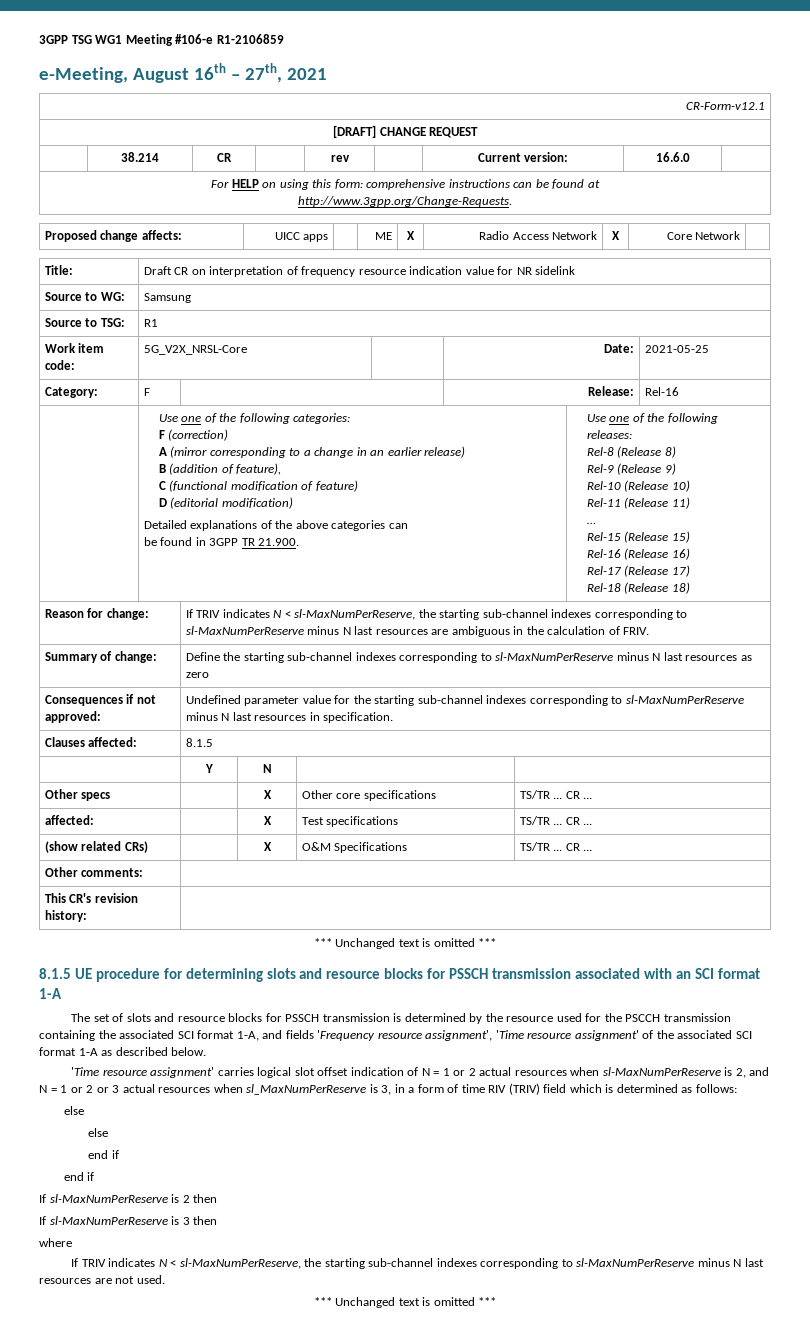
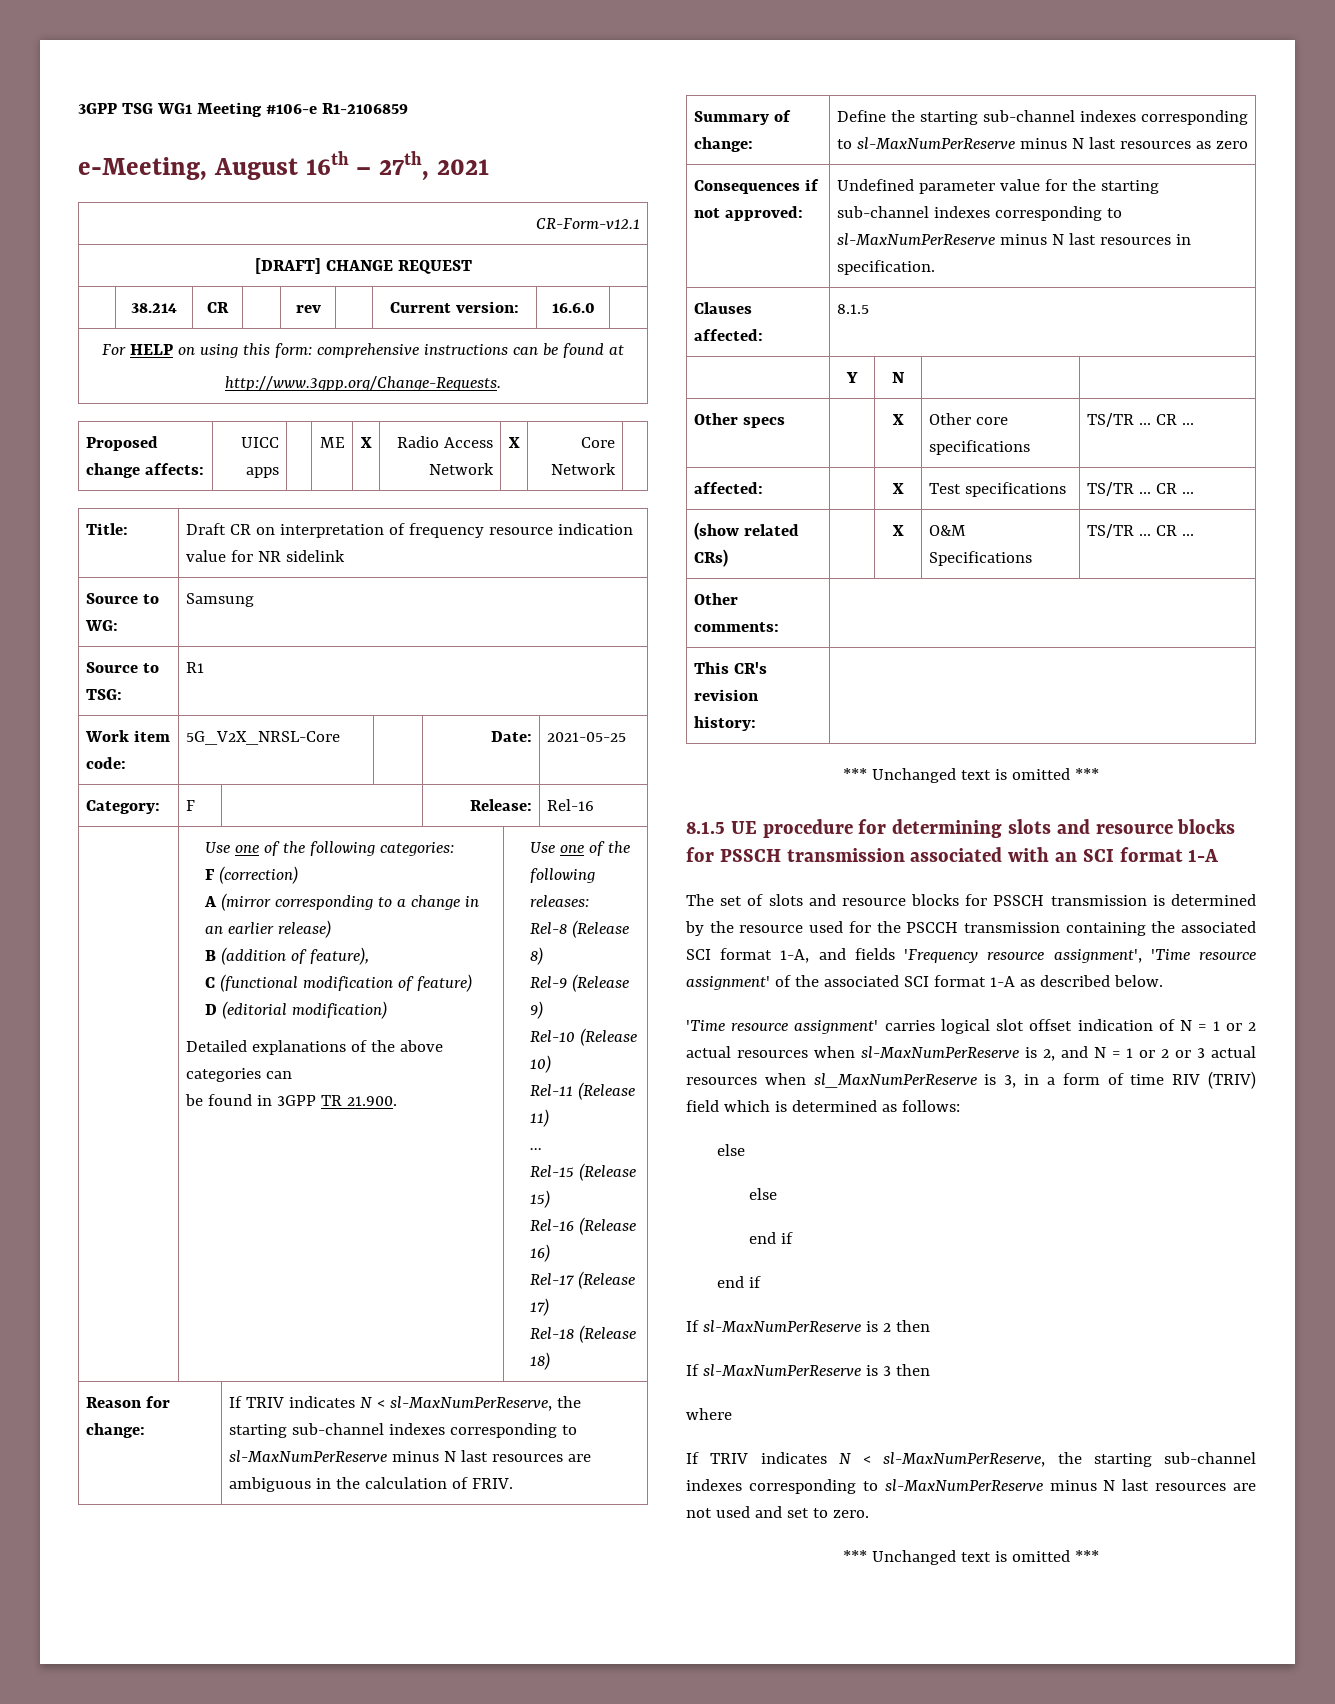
- If TRIV indicates N < sl-MaxNumPerReserve, the starting sub-channel indexes corresponding to sl-MaxNumPerReserve minus N last resources are not used.
+ If TRIV indicates N < sl-MaxNumPerReserve, the starting sub-channel indexes corresponding to sl-MaxNumPerReserve minus N last resources are not used and set to zero.

